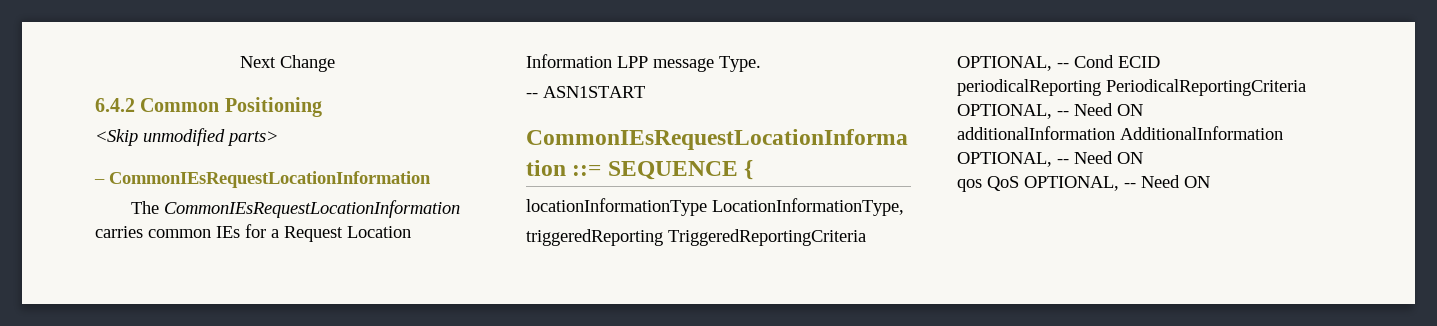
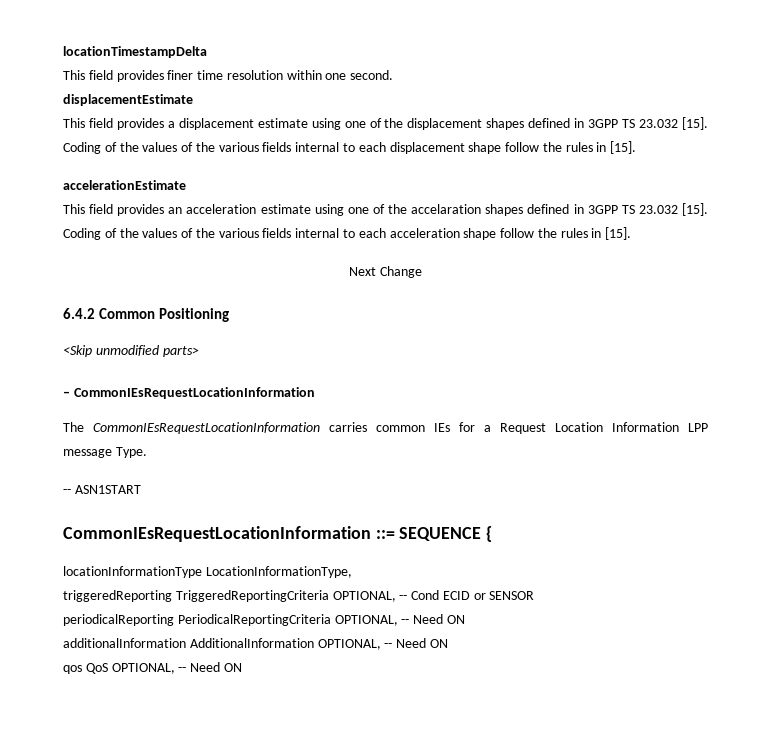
+ locationTimestampDelta
+ This field provides finer time resolution within one second.
+ displacementEstimate
+ This field provides a displacement estimate using one of the displacement shapes defined in 3GPP TS 23.032 [15]. Coding of the values of the various fields internal to each displacement shape follow the rules in [15].
+ accelerationEstimate
+ This field provides an acceleration estimate using one of the accelaration shapes defined in 3GPP TS 23.032 [15]. Coding of the values of the various fields internal to each acceleration shape follow the rules in [15].
- triggeredReporting TriggeredReportingCriteria OPTIONAL, -- Cond ECID
+ triggeredReporting TriggeredReportingCriteria OPTIONAL, -- Cond ECID or SENSOR

